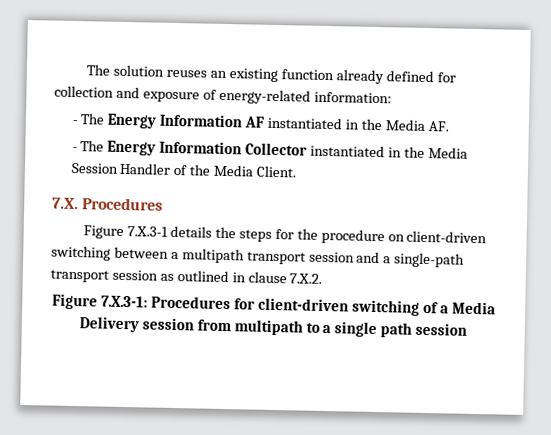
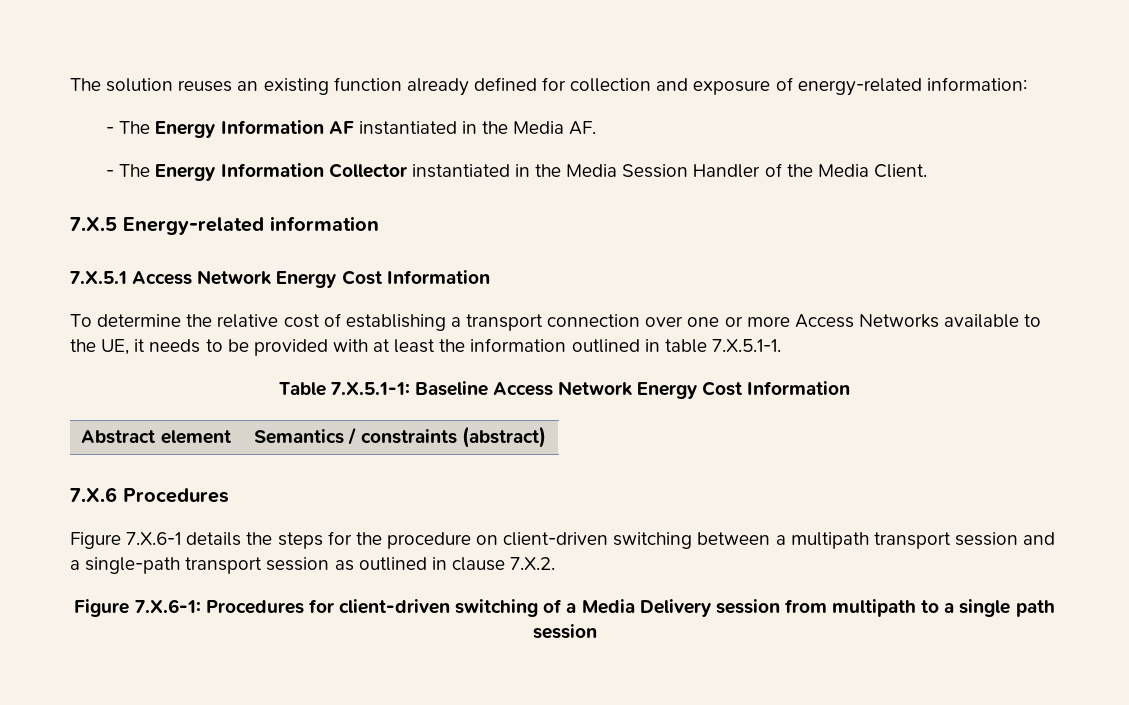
- 7.X. Procedures
+ 7.X.5 Energy-related information
+ 7.X.5.1 Access Network Energy Cost Information
+ To determine the relative cost of establishing a transport connection over one or more Access Networks available to the UE, it needs to be provided with at least the information outlined in table 7.X.5.1-1.
+ Table 7.X.5.1-1: Baseline Access Network Energy Cost Information
+ Abstract element | Semantics / constraints (abstract)
+ 7.X.6 Procedures
- Figure 7.X.3-1 details the steps for the procedure on client-driven switching between a multipath transport session and a single-path transport session as outlined in clause 7.X.2.
+ Figure 7.X.6-1 details the steps for the procedure on client-driven switching between a multipath transport session and a single-path transport session as outlined in clause 7.X.2.
- Figure 7.X.3-1: Procedures for client-driven switching of a Media Delivery session from multipath to a single path session
+ Figure 7.X.6-1: Procedures for client-driven switching of a Media Delivery session from multipath to a single path session

